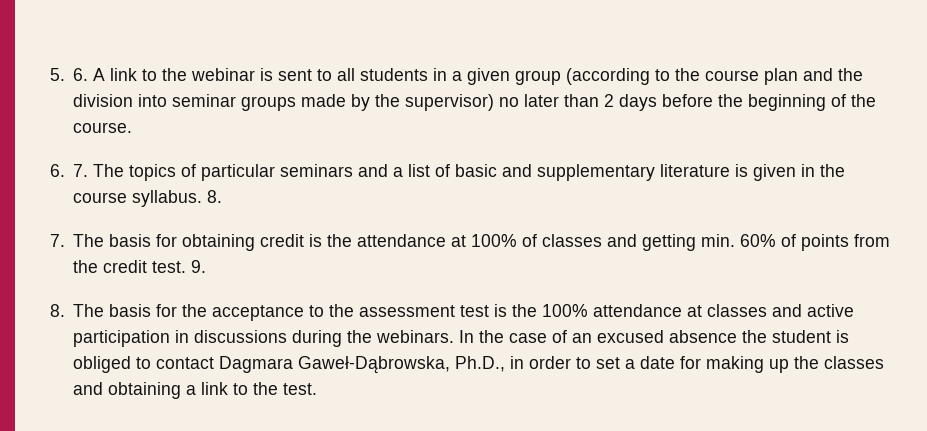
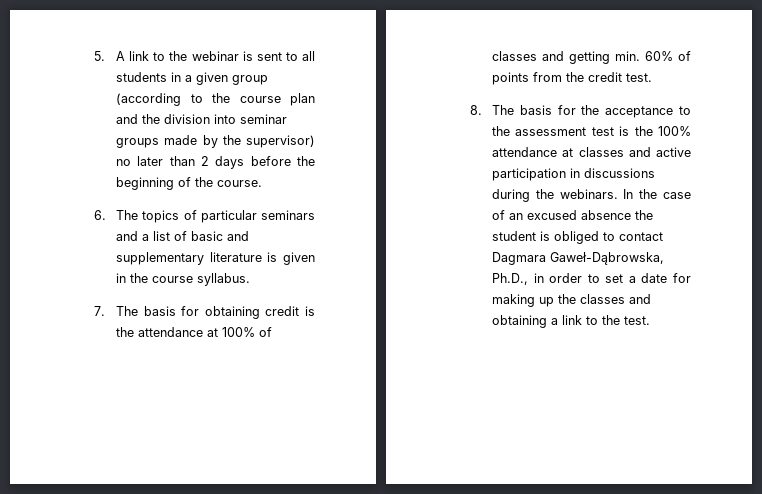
- 5. 6. A link to the webinar is sent to all students in a given group (according to the course plan and the division into seminar groups made by the supervisor) no later than 2 days before the beginning of the course.
+ 5. A link to the webinar is sent to all students in a given group (according to the course plan and the division into seminar groups made by the supervisor) no later than 2 days before the beginning of the course.
- 6. 7. The topics of particular seminars and a list of basic and supplementary literature is given in the course syllabus. 8.
+ 6. The topics of particular seminars and a list of basic and supplementary literature is given in the course syllabus.
- 9.

